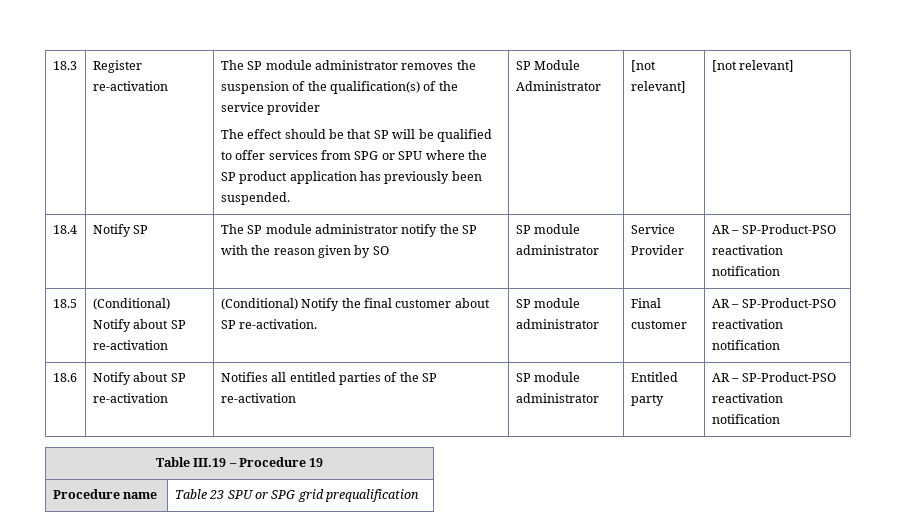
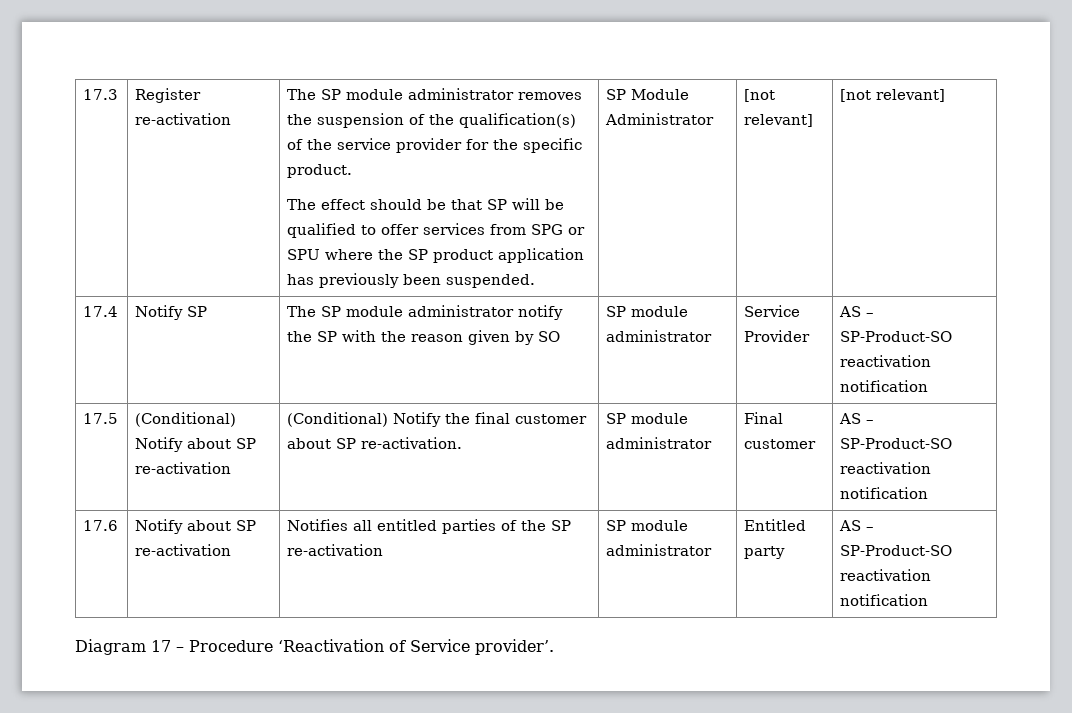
- 18.3
+ 17.3
- The SP module administrator removes the suspension of the qualification(s) of the service provider
+ The SP module administrator removes the suspension of the qualification(s) of the service provider for the specific product.
- 18.4 | Notify SP | The SP module administrator notify the SP with the reason given by SO | SP module administrator | Service Provider | AR – SP-Product-PSO reactivation notification
- 18.5 | (Conditional) Notify about SP re-activation | (Conditional) Notify the final customer about SP re-activation. | SP module administrator | Final customer | AR – SP-Product-PSO reactivation notification
- 18.6 | Notify about SP re-activation | Notifies all entitled parties of the SP re-activation | SP module administrator | Entitled party | AR – SP-Product-PSO reactivation notification
- Table III.19 – Procedure 19
- Procedure name | Table 23 SPU or SPG grid prequalification
+ 17.4 | Notify SP | The SP module administrator notify the SP with the reason given by SO | SP module administrator | Service Provider | AS – SP-Product-SO reactivation notification
+ 17.5 | (Conditional) Notify about SP re-activation | (Conditional) Notify the final customer about SP re-activation. | SP module administrator | Final customer | AS – SP-Product-SO reactivation notification
+ 17.6 | Notify about SP re-activation | Notifies all entitled parties of the SP re-activation | SP module administrator | Entitled party | AS – SP-Product-SO reactivation notification
+ Diagram 17 – Procedure ‘Reactivation of Service provider’.

